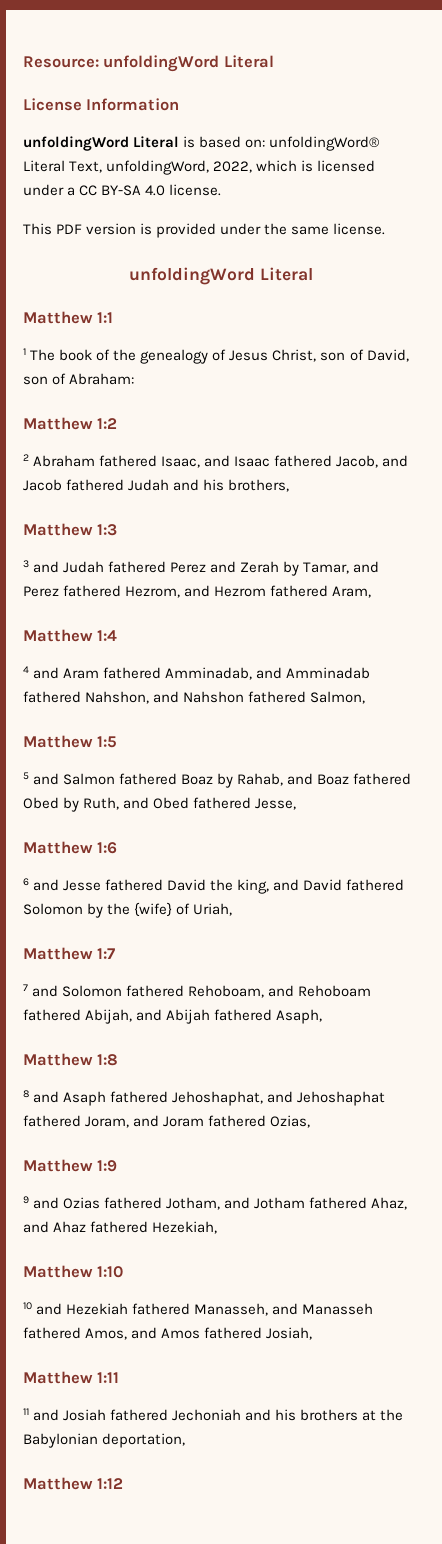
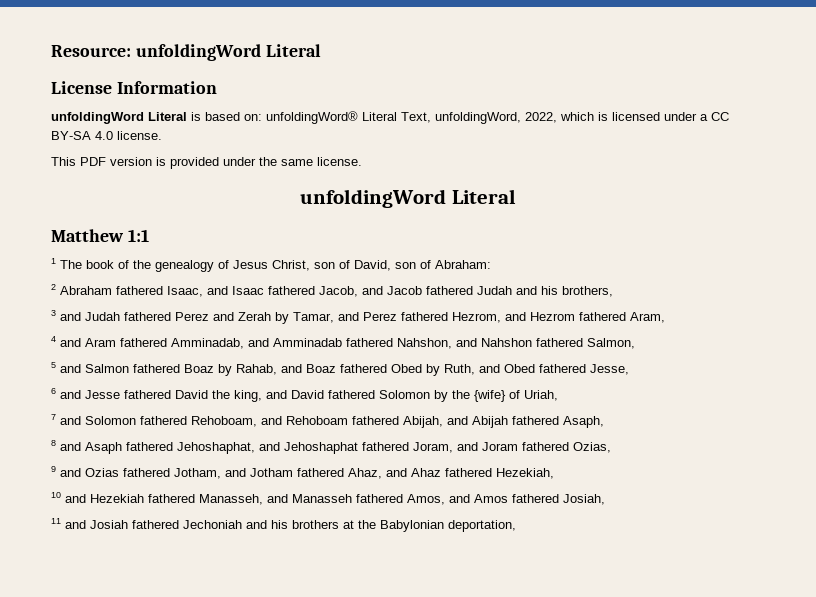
- Matthew 1:2
- Matthew 1:3
- Matthew 1:4
- Matthew 1:5
- Matthew 1:6
- Matthew 1:7
- Matthew 1:8
- Matthew 1:9
- Matthew 1:10
- Matthew 1:11
- Matthew 1:12

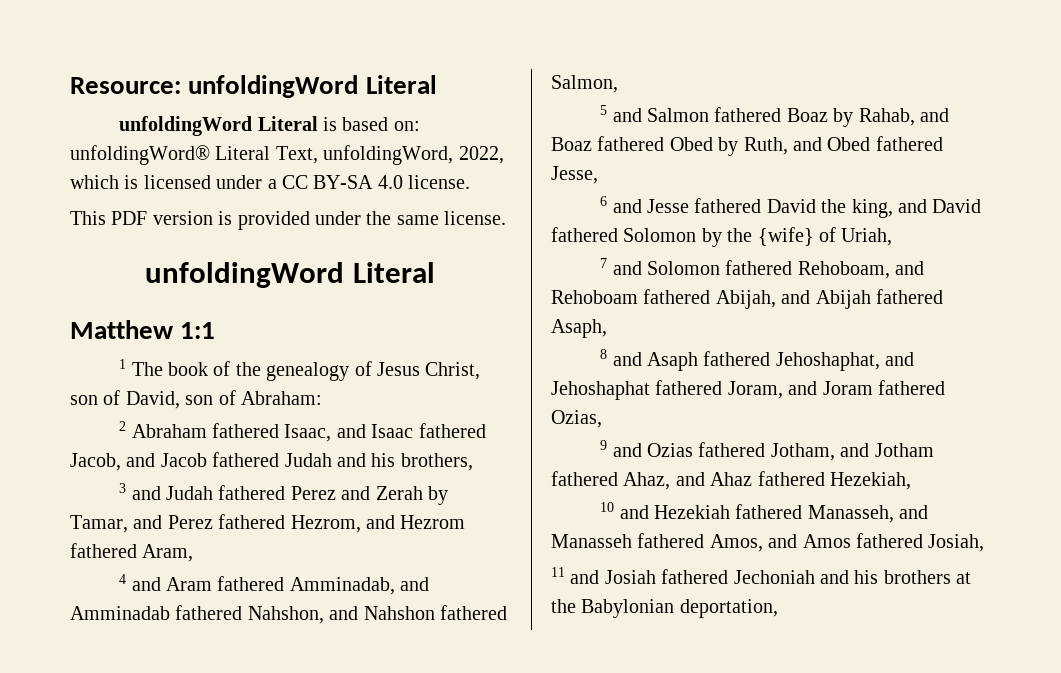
- License Information

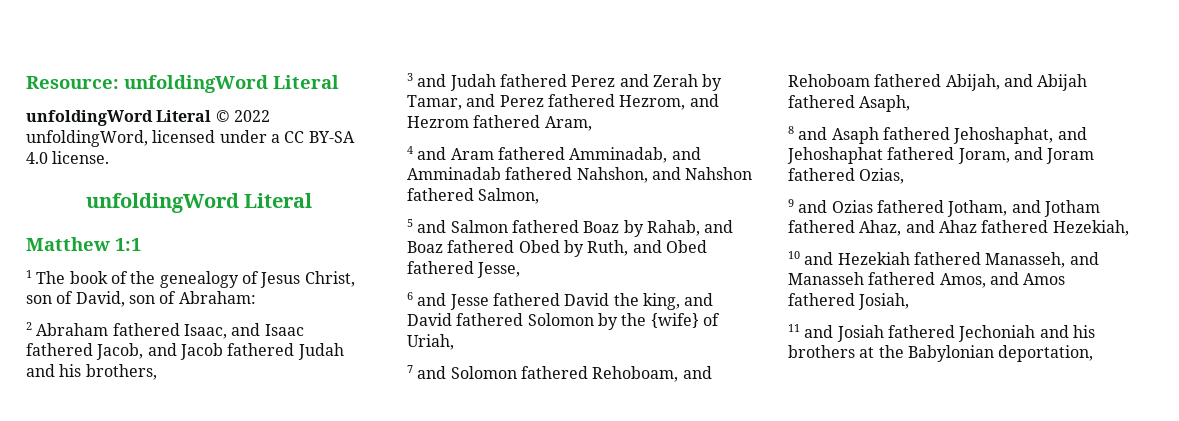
- unfoldingWord Literal is based on: unfoldingWord® Literal Text, unfoldingWord, 2022, which is licensed under a CC BY-SA 4.0 license.
+ unfoldingWord Literal © 2022 unfoldingWord, licensed under a CC BY-SA 4.0 license.
- This PDF version is provided under the same license.

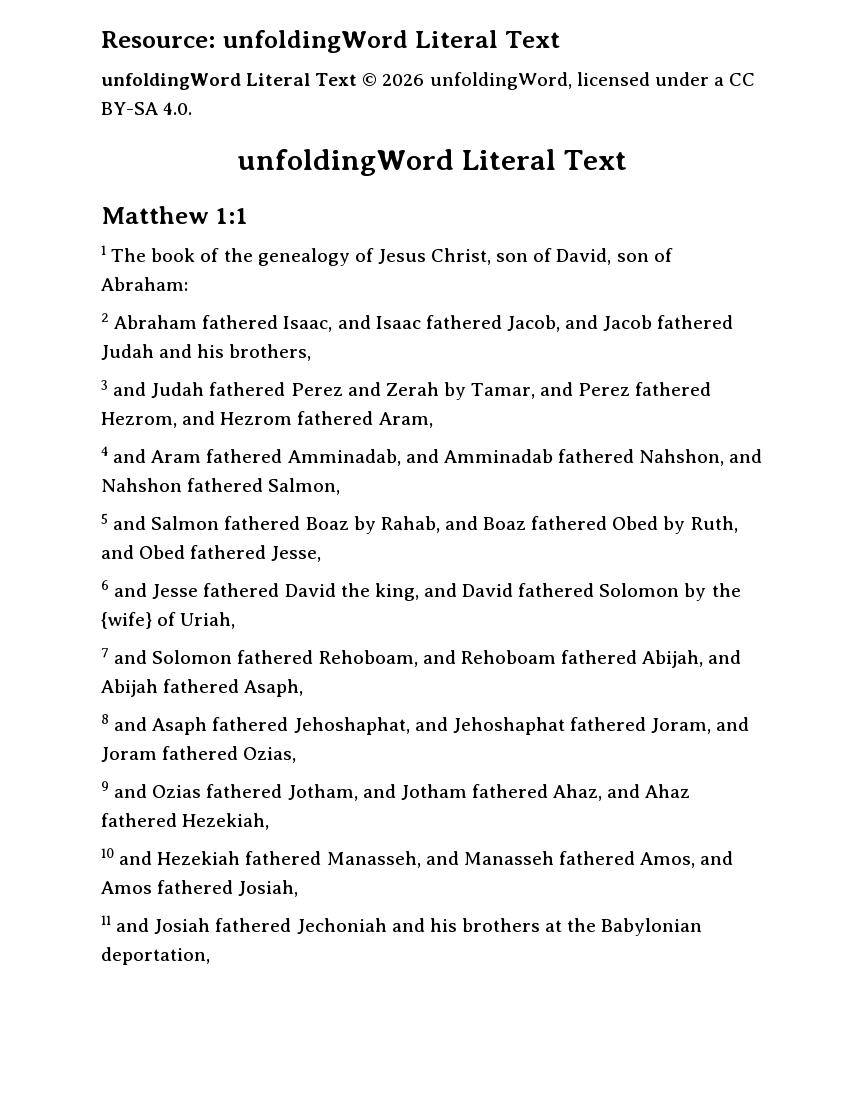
- Resource: unfoldingWord Literal
- unfoldingWord Literal © 2022 unfoldingWord, licensed under a CC BY-SA 4.0 license.
- unfoldingWord Literal
+ Resource: unfoldingWord Literal Text
+ unfoldingWord Literal Text © 2026 unfoldingWord, licensed under a CC BY-SA 4.0.
+ unfoldingWord Literal Text

